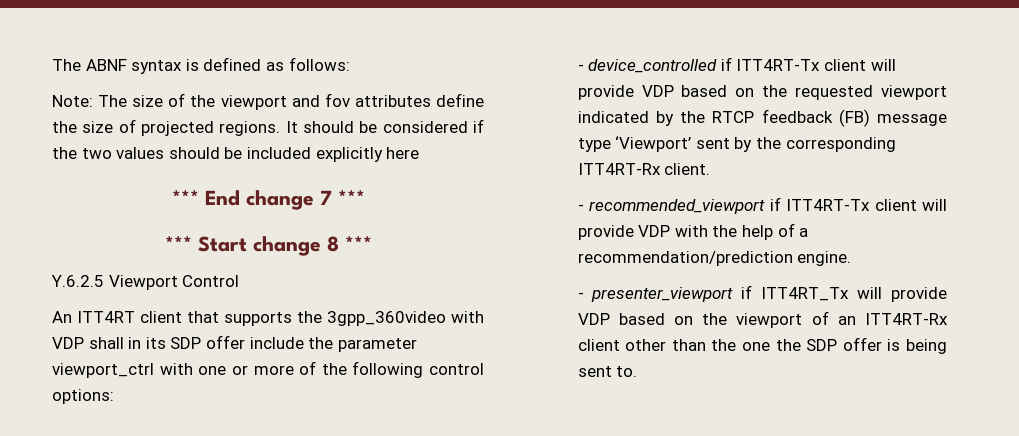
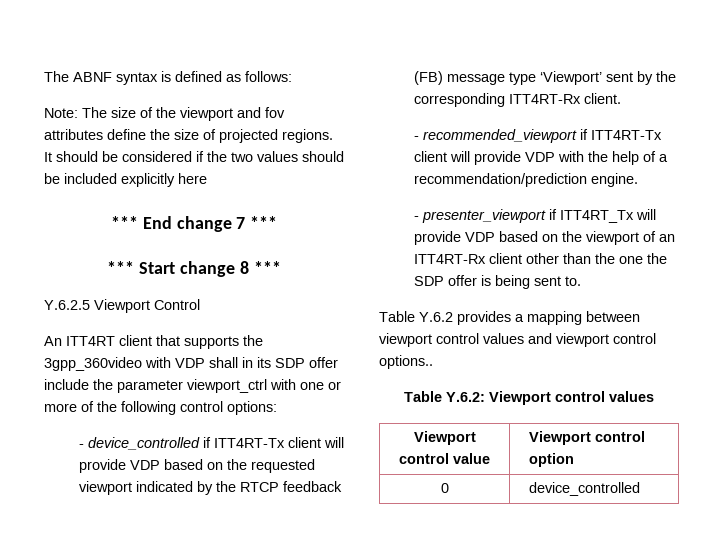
+ Table Y.6.2 provides a mapping between viewport control values and viewport control options..
+ Table Y.6.2: Viewport control values
+ Viewport control value | Viewport control option
+ 0 | device_controlled

